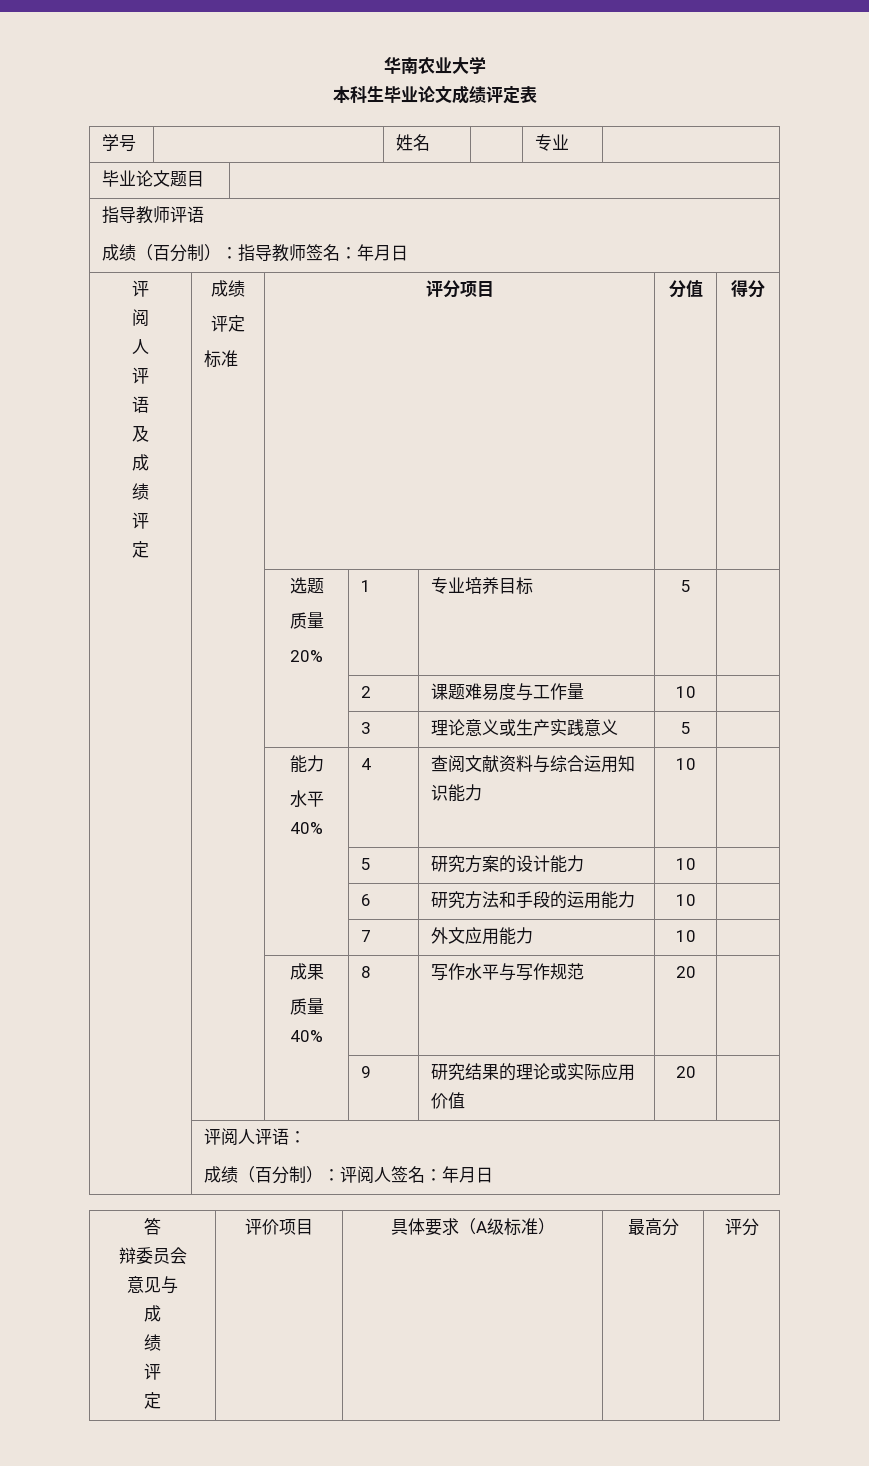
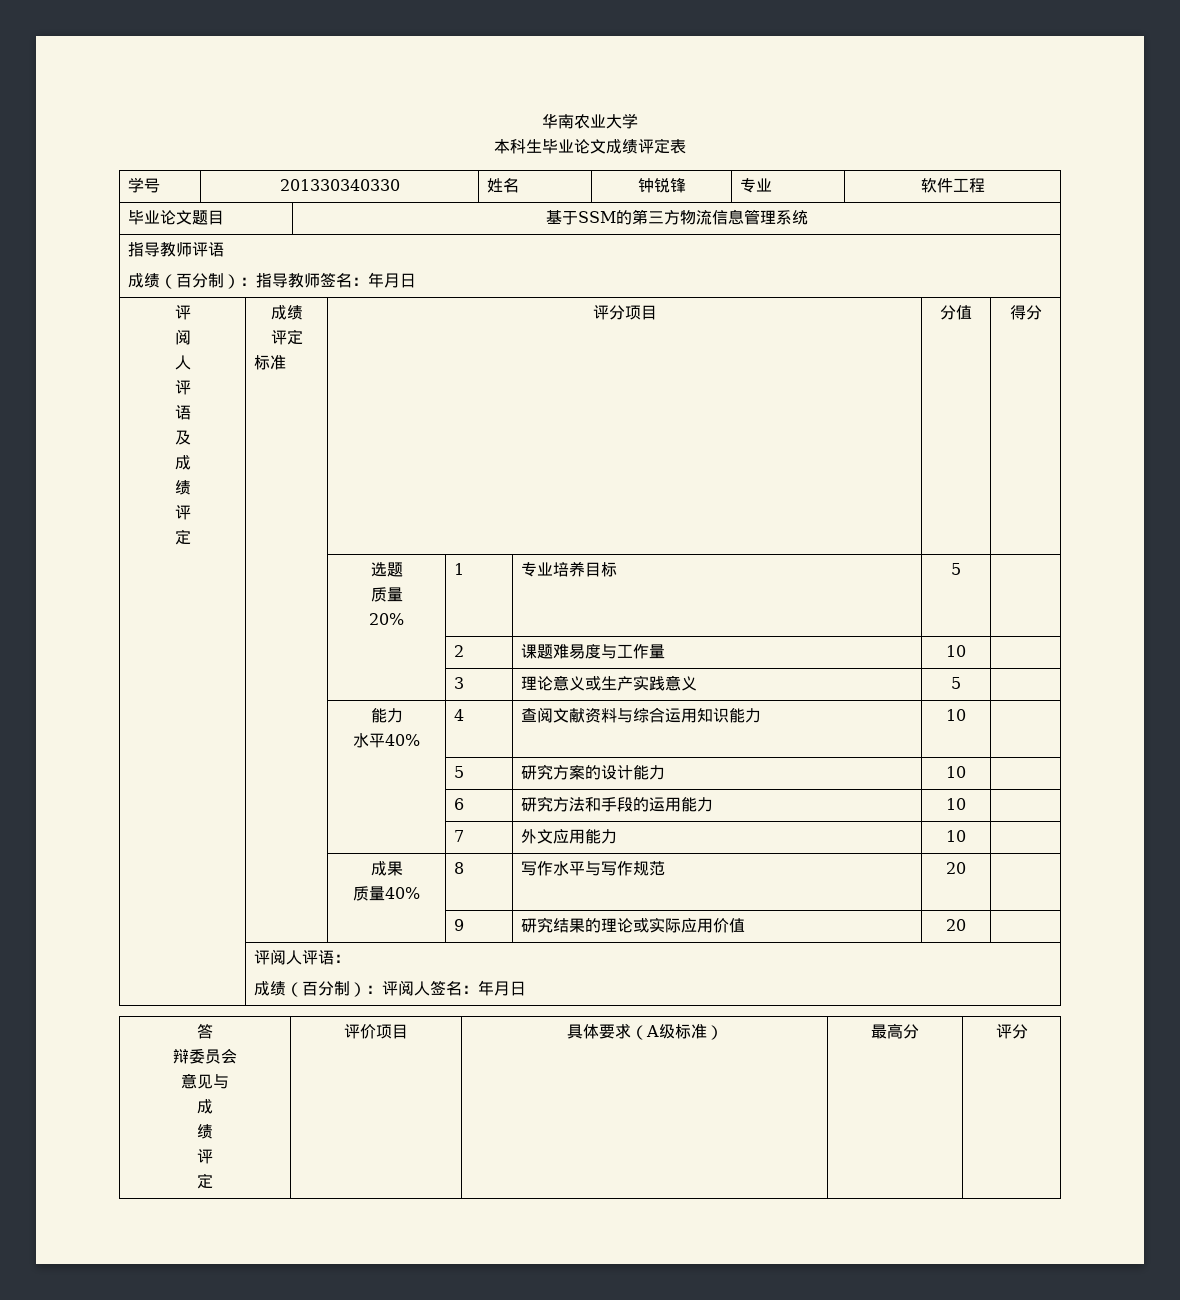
- 学号 | | 姓名 | | 专业 |
+ 学号 | 201330340330 | 姓名 | 钟锐锋 | 专业 | 软件工程
- 毕业论文题目 |
+ 毕业论文题目 | 基于SSM的第三方物流信息管理系统

